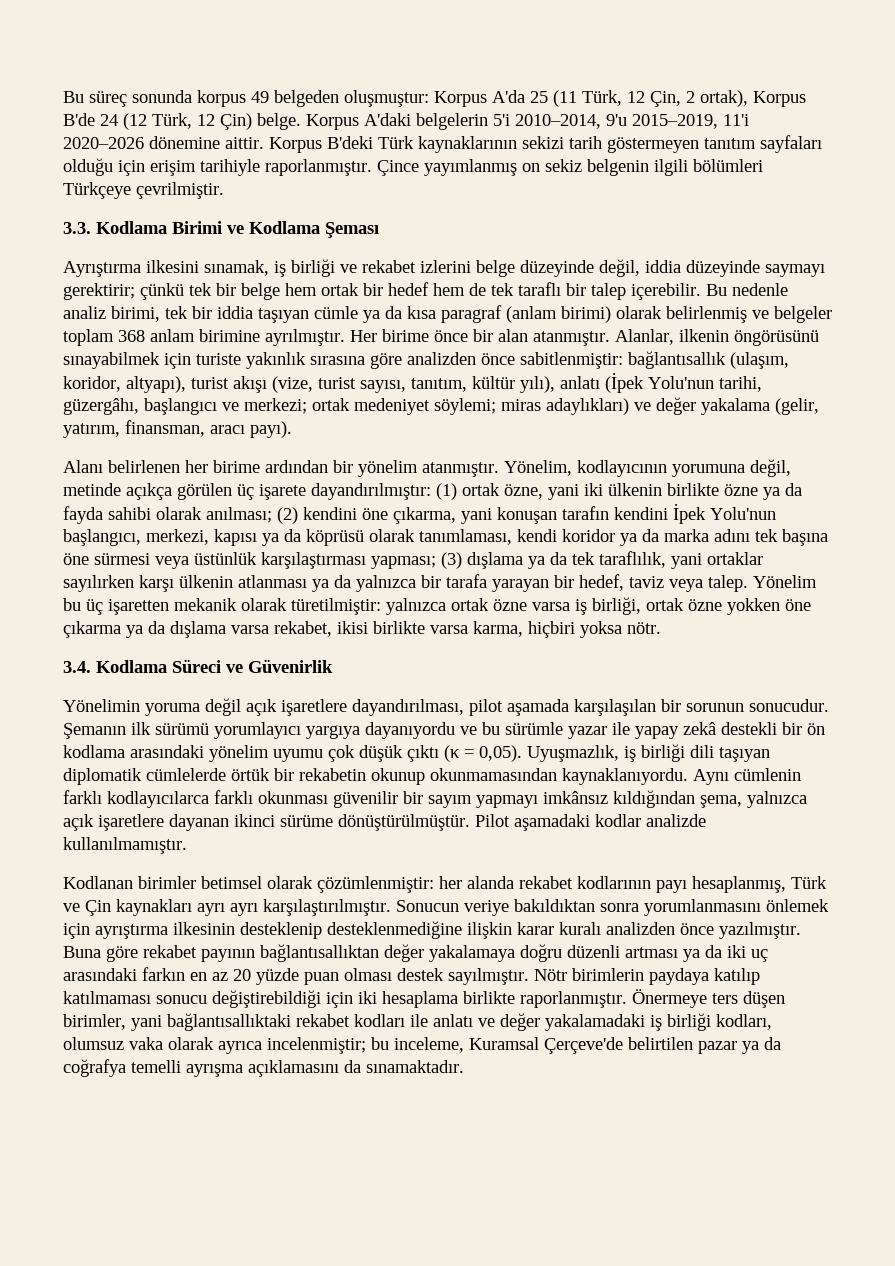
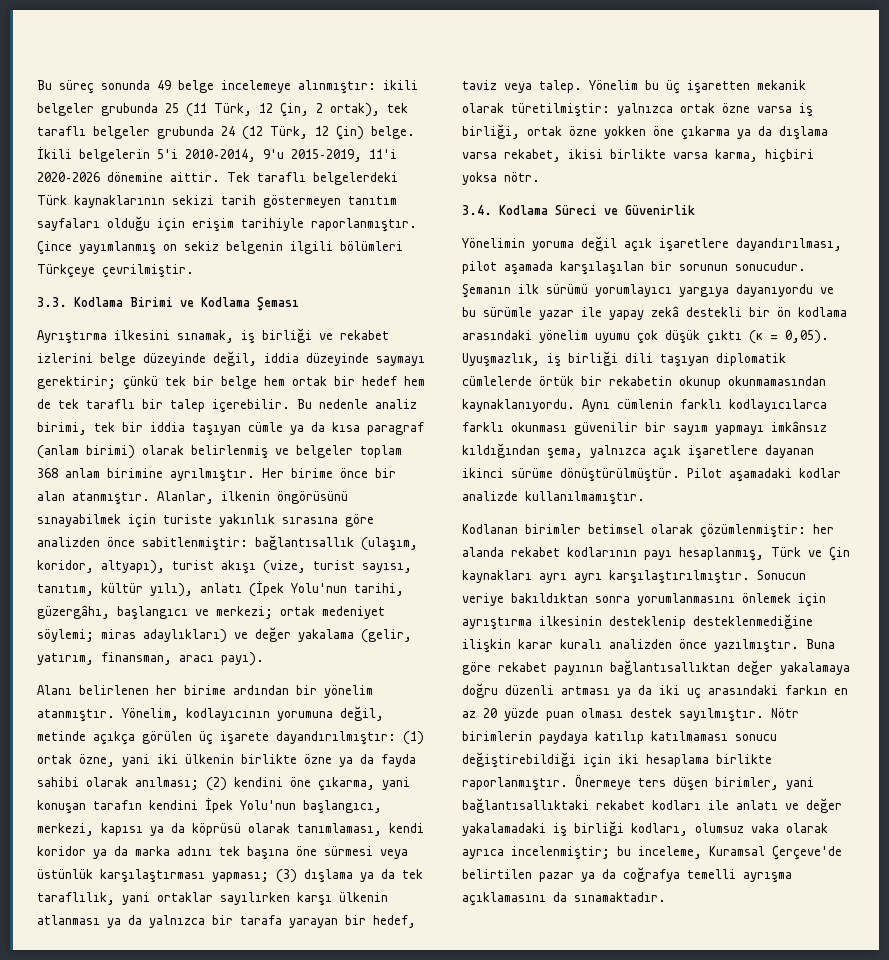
- Bu süreç sonunda korpus 49 belgeden oluşmuştur: Korpus A'da 25 (11 Türk, 12 Çin, 2 ortak), Korpus B'de 24 (12 Türk, 12 Çin) belge.
+ Bu süreç sonunda 49 belge incelemeye alınmıştır: ikili belgeler grubunda 25 (11 Türk, 12 Çin, 2 ortak), tek taraflı belgeler grubunda 24 (12 Türk, 12 Çin) belge.
- Korpus A'daki belgelerin 5'i 2010–2014, 9'u 2015–2019, 11'i 2020–2026 dönemine aittir.
+ İkili belgelerin 5'i 2010–2014, 9'u 2015–2019, 11'i 2020–2026 dönemine aittir.
- Korpus B'deki Türk kaynaklarının sekizi tarih göstermeyen tanıtım sayfaları olduğu için erişim tarihiyle raporlanmıştır.
+ Tek taraflı belgelerdeki Türk kaynaklarının sekizi tarih göstermeyen tanıtım sayfaları olduğu için erişim tarihiyle raporlanmıştır.

